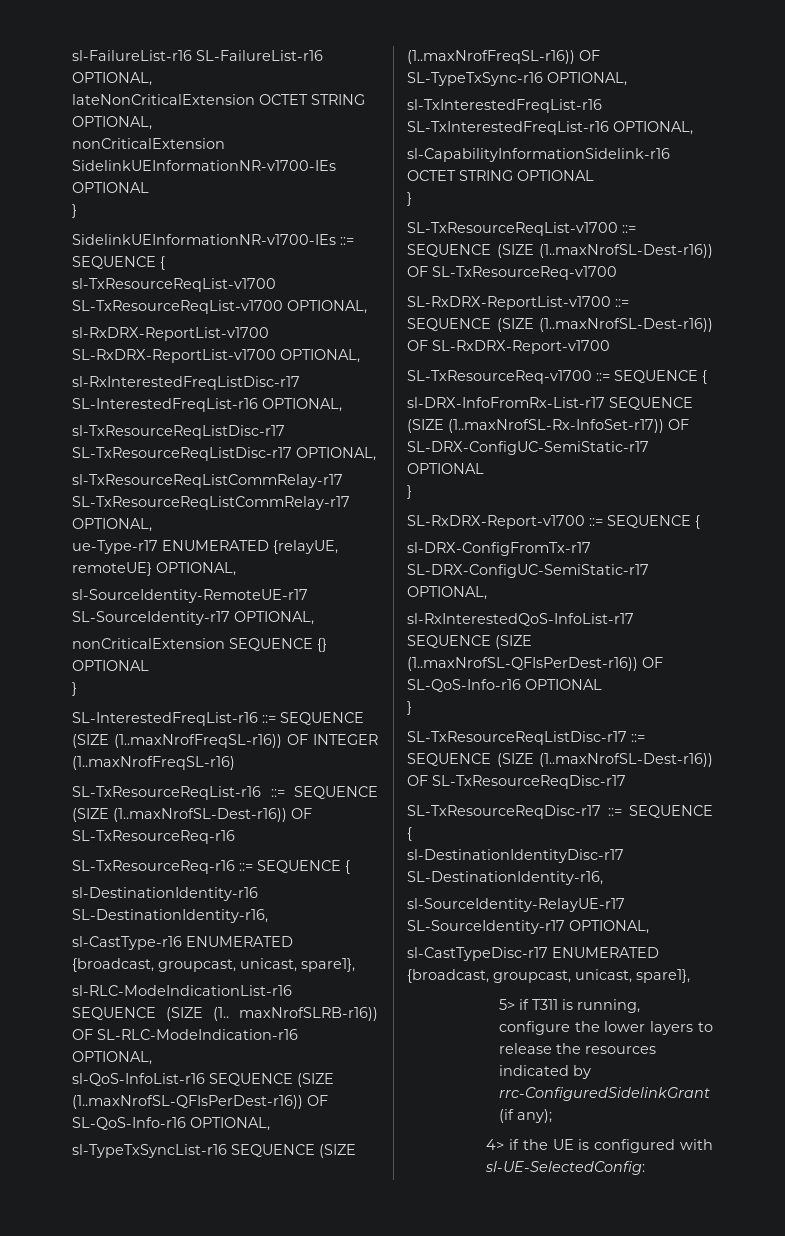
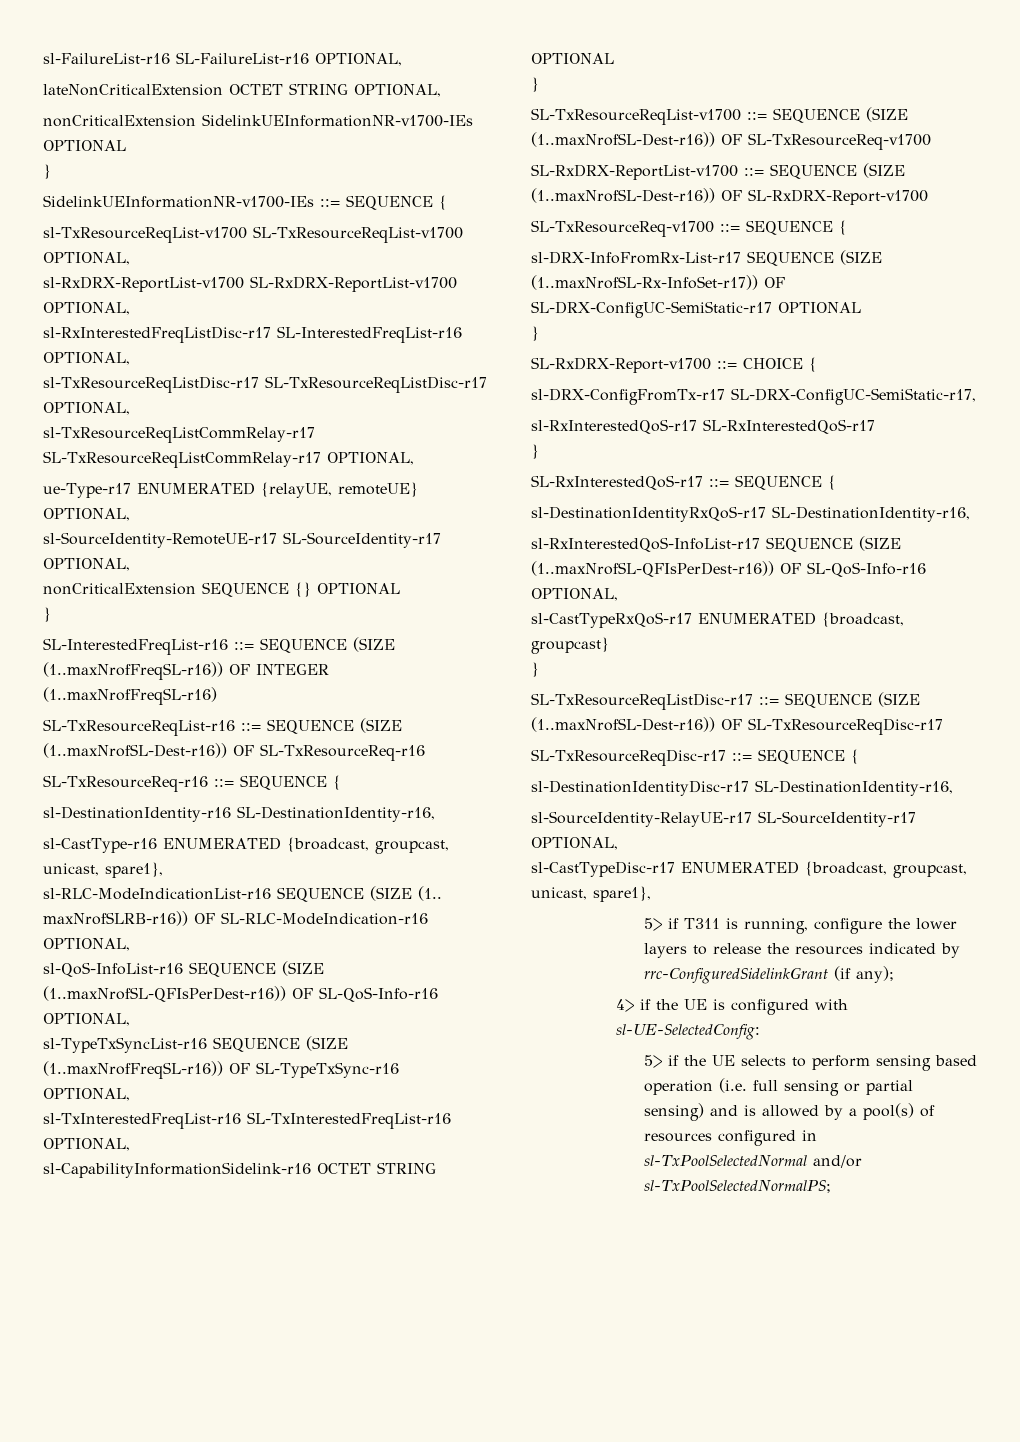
- SL-RxDRX-Report-v1700 ::= SEQUENCE {
- sl-DRX-ConfigFromTx-r17 SL-DRX-ConfigUC-SemiStatic-r17 OPTIONAL,
+ SL-RxDRX-Report-v1700 ::= CHOICE {
+ sl-DRX-ConfigFromTx-r17 SL-DRX-ConfigUC-SemiStatic-r17,
+ sl-RxInterestedQoS-r17 SL-RxInterestedQoS-r17
+ }
+ SL-RxInterestedQoS-r17 ::= SEQUENCE {
+ sl-DestinationIdentityRxQoS-r17 SL-DestinationIdentity-r16,
- sl-RxInterestedQoS-InfoList-r17 SEQUENCE (SIZE (1..maxNrofSL-QFIsPerDest-r16)) OF SL-QoS-Info-r16 OPTIONAL
+ sl-RxInterestedQoS-InfoList-r17 SEQUENCE (SIZE (1..maxNrofSL-QFIsPerDest-r16)) OF SL-QoS-Info-r16 OPTIONAL,
+ sl-CastTypeRxQoS-r17 ENUMERATED {broadcast, groupcast}
+ 5> if the UE selects to perform sensing based operation (i.e. full sensing or partial sensing) and is allowed by a pool(s) of resources configured in sl-TxPoolSelectedNormal and/or sl-TxPoolSelectedNormalPS;

